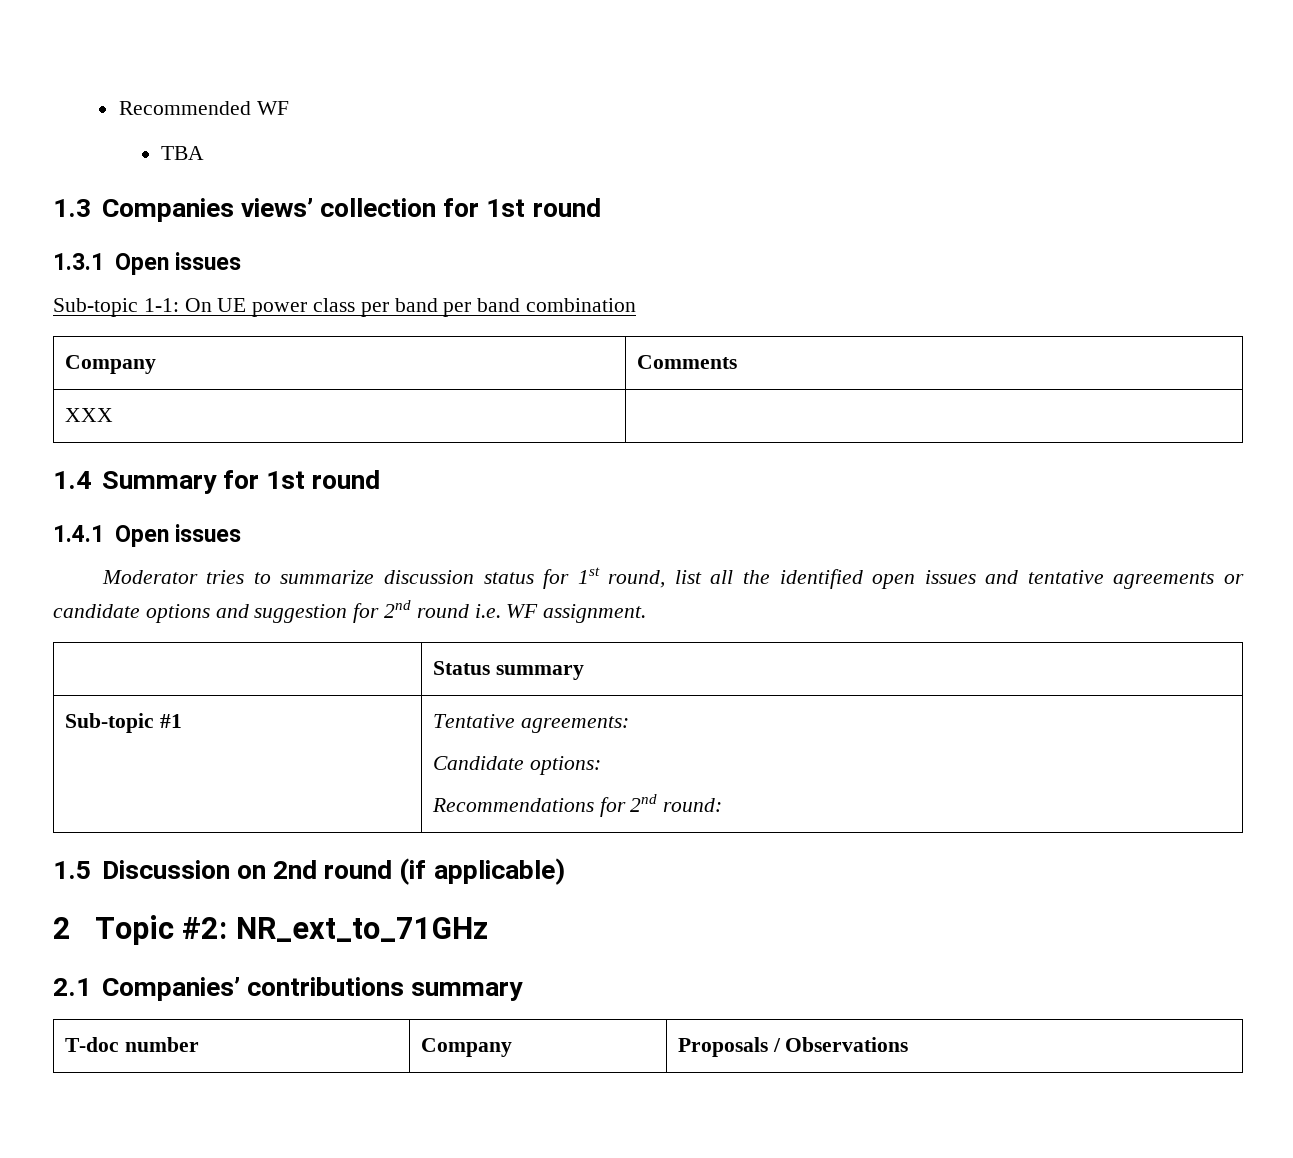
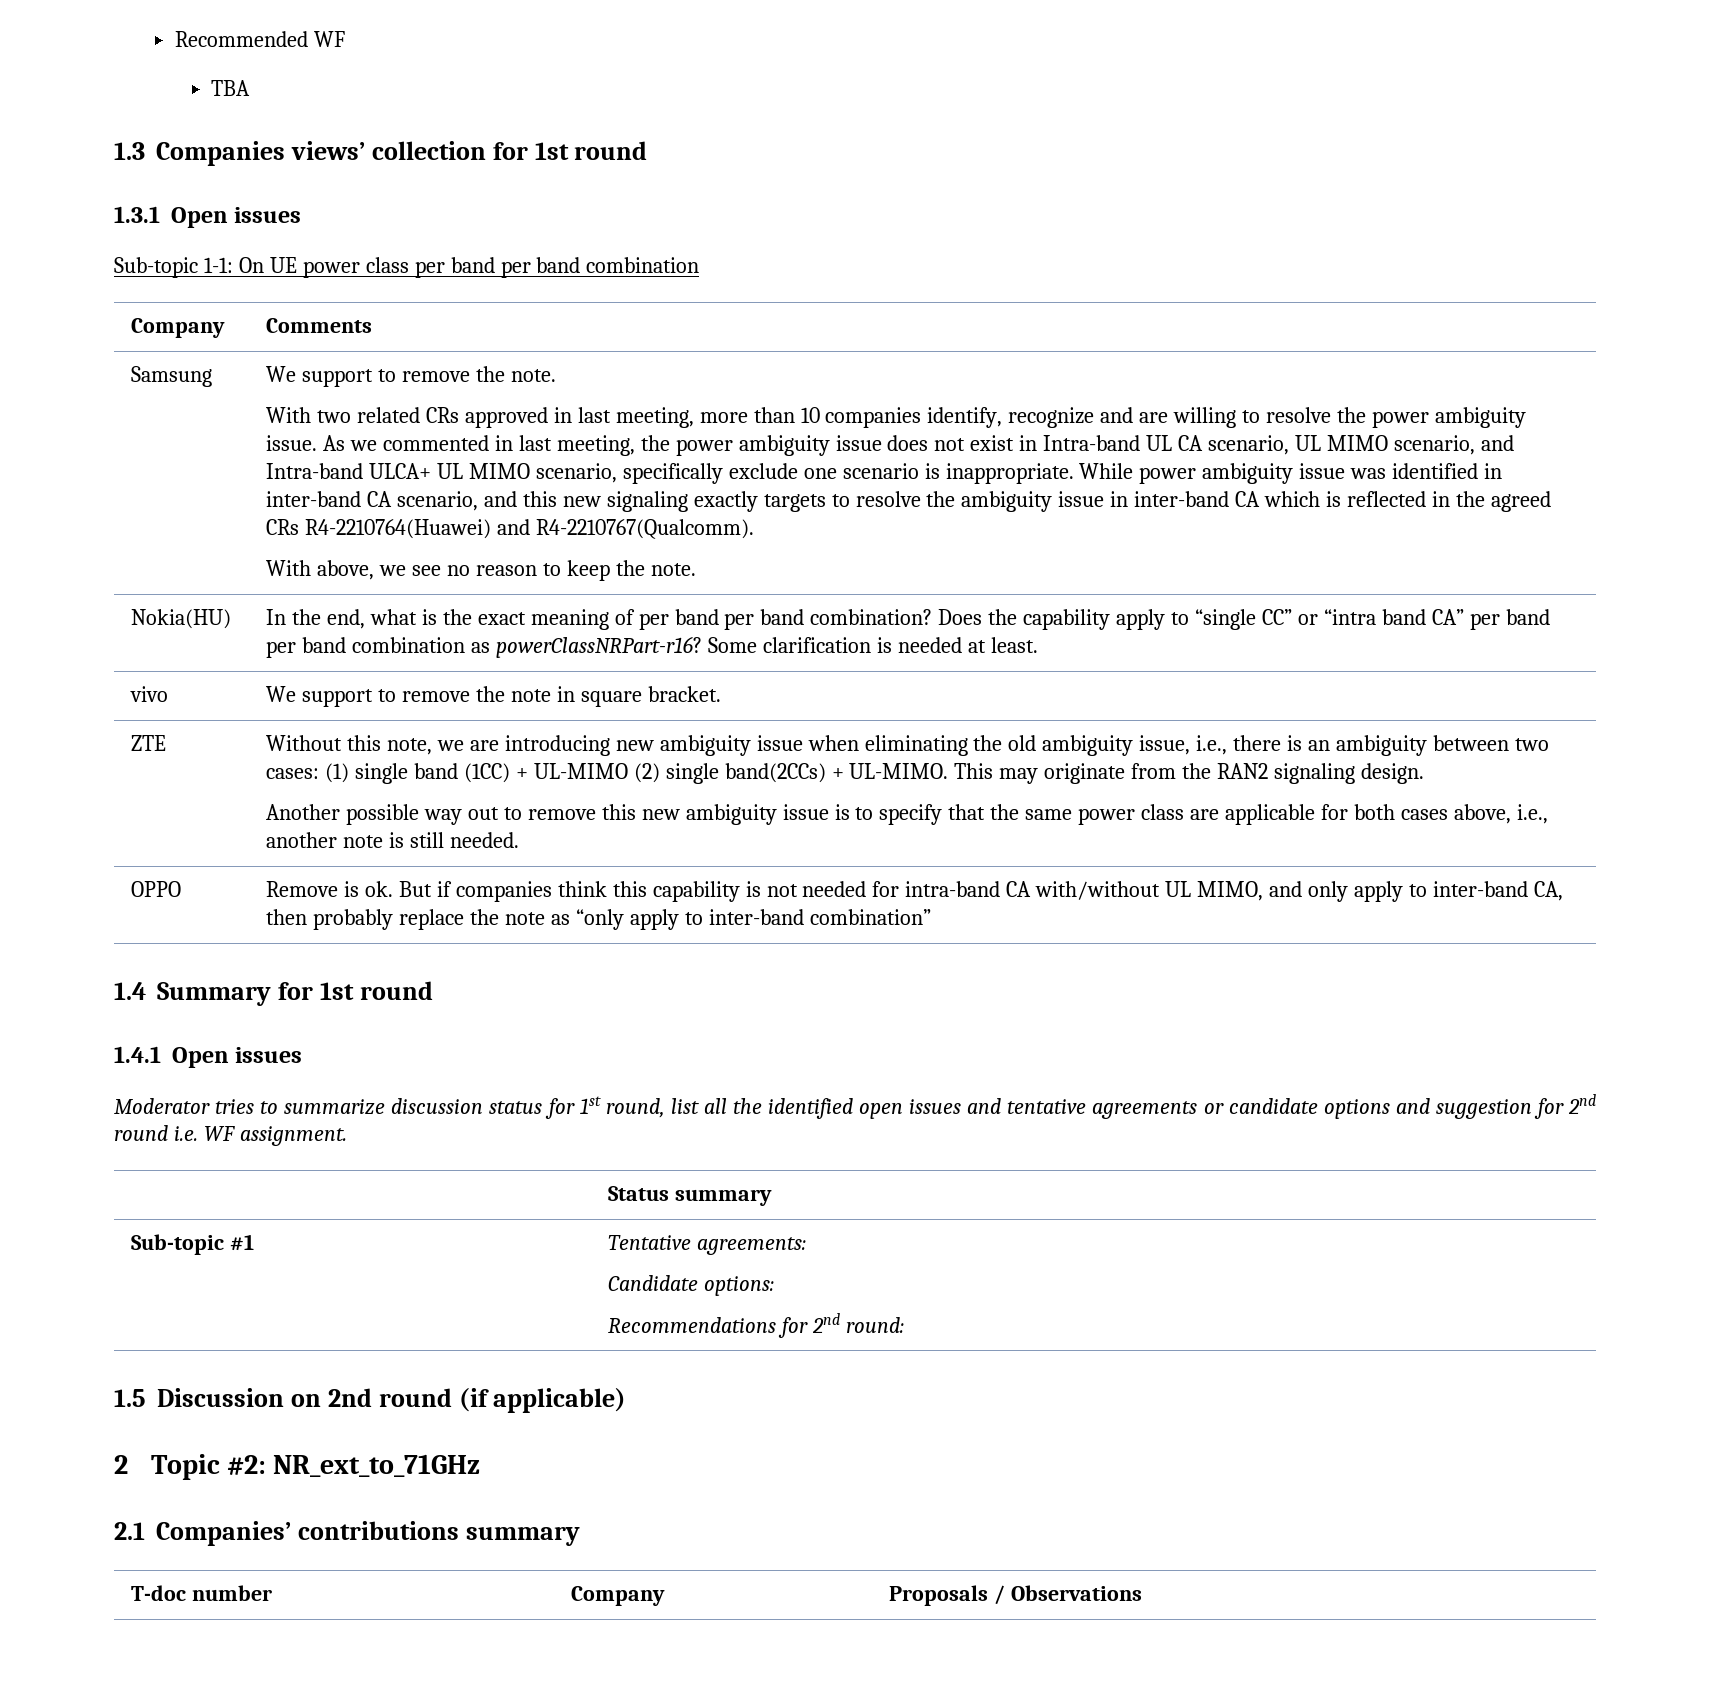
- XXX
+ Samsung | We support to remove the note.
+ With two related CRs approved in last meeting, more than 10 companies identify, recognize and are willing to resolve the power ambiguity issue. As we commented in last meeting, the power ambiguity issue does not exist in Intra-band UL CA scenario, UL MIMO scenario, and Intra-band ULCA+ UL MIMO scenario, specifically exclude one scenario is inappropriate. While power ambiguity issue was identified in inter-band CA scenario, and this new signaling exactly targets to resolve the ambiguity issue in inter-band CA which is reflected in the agreed CRs R4-2210764(Huawei) and R4-2210767(Qualcomm).
+ With above, we see no reason to keep the note.
+ Nokia(HU) | In the end, what is the exact meaning of per band per band combination? Does the capability apply to “single CC” or “intra band CA” per band per band combination as powerClassNRPart-r16? Some clarification is needed at least.
+ vivo | We support to remove the note in square bracket.
+ ZTE | Without this note, we are introducing new ambiguity issue when eliminating the old ambiguity issue, i.e., there is an ambiguity between two cases: (1) single band (1CC) + UL-MIMO (2) single band(2CCs) + UL-MIMO. This may originate from the RAN2 signaling design.
+ Another possible way out to remove this new ambiguity issue is to specify that the same power class are applicable for both cases above, i.e., another note is still needed.
+ OPPO | Remove is ok. But if companies think this capability is not needed for intra-band CA with/without UL MIMO, and only apply to inter-band CA, then probably replace the note as “only apply to inter-band combination”

